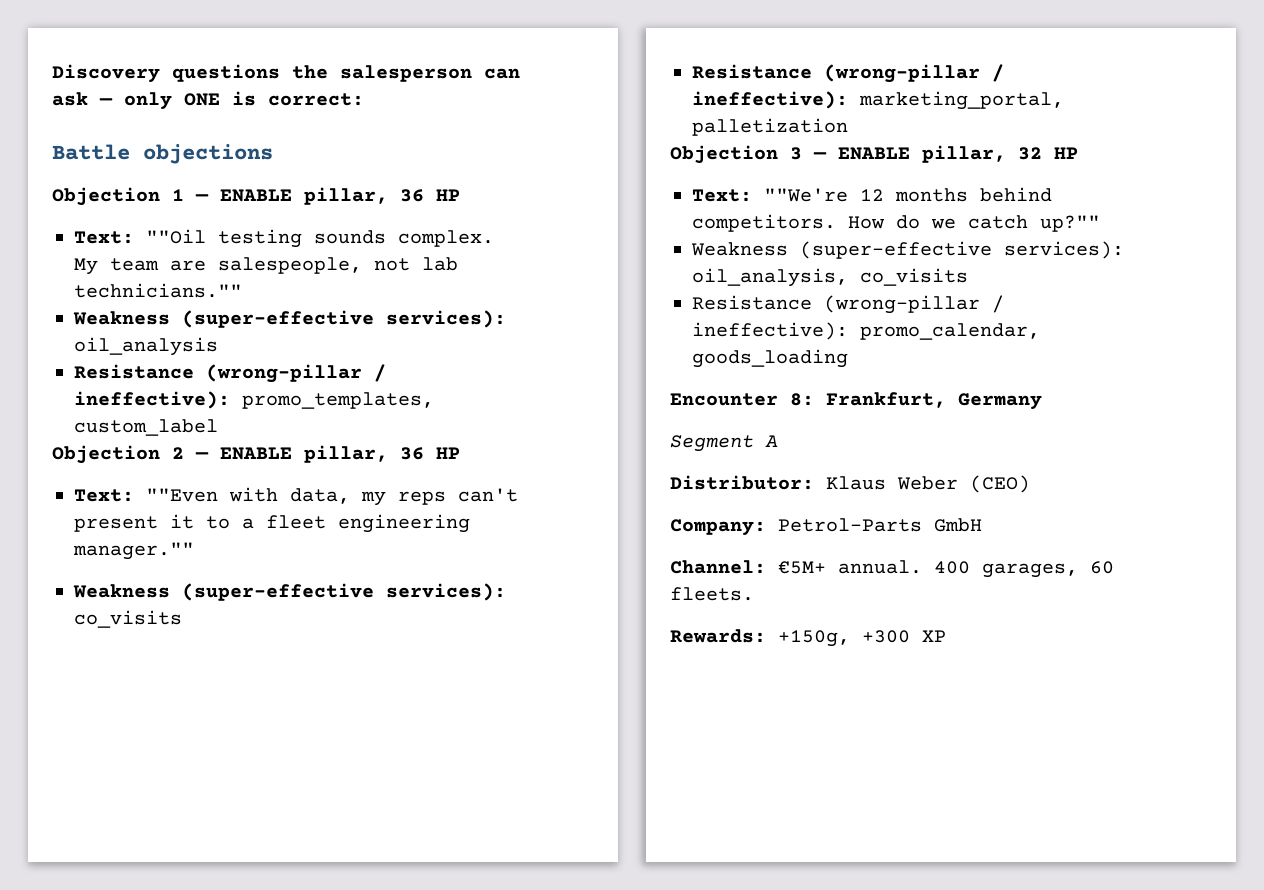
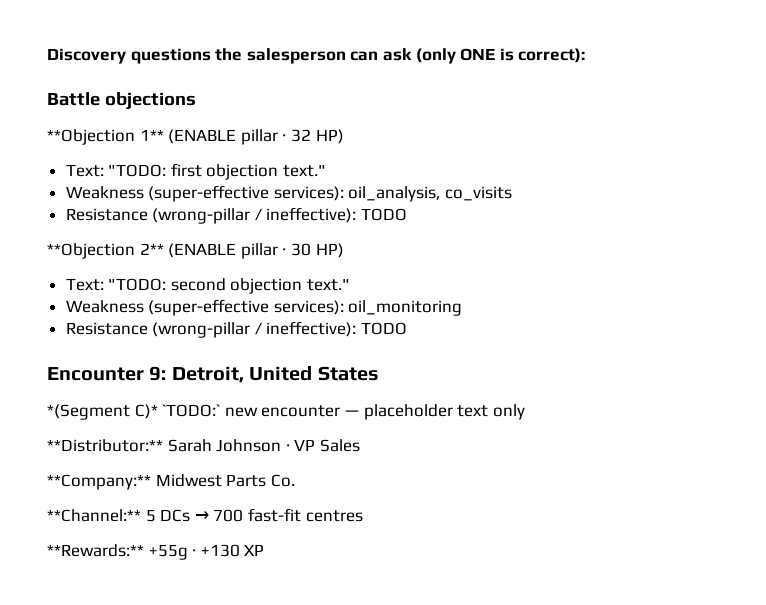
- Discovery questions the salesperson can ask — only ONE is correct:
+ Discovery questions the salesperson can ask (only ONE is correct):
- Objection 1 — ENABLE pillar, 36 HP
- Text: ""Oil testing sounds complex. My team are salespeople, not lab technicians.""
- Weakness (super-effective services): oil_analysis
- Resistance (wrong-pillar / ineffective): promo_templates, custom_label
- Objection 2 — ENABLE pillar, 36 HP
- Text: ""Even with data, my reps can't present it to a fleet engineering manager.""
- Weakness (super-effective services): co_visits
- Resistance (wrong-pillar / ineffective): marketing_portal, palletization
- Objection 3 — ENABLE pillar, 32 HP
- Text: ""We're 12 months behind competitors. How do we catch up?""
+ **Objection 1** (ENABLE pillar · 32 HP)
+ Text: "TODO: first objection text."
  Weakness (super-effective services): oil_analysis, co_visits
- Resistance (wrong-pillar / ineffective): promo_calendar, goods_loading
- Encounter 8: Frankfurt, Germany
- Segment A
- Distributor: Klaus Weber (CEO)
- Company: Petrol-Parts GmbH
- Channel: €5M+ annual. 400 garages, 60 fleets.
- Rewards: +150g, +300 XP
+ Resistance (wrong-pillar / ineffective): TODO
+ **Objection 2** (ENABLE pillar · 30 HP)
+ Text: "TODO: second objection text."
+ Weakness (super-effective services): oil_monitoring
+ Resistance (wrong-pillar / ineffective): TODO
+ Encounter 9: Detroit, United States
+ *(Segment C)* `TODO:` new encounter — placeholder text only
+ **Distributor:** Sarah Johnson · VP Sales
+ **Company:** Midwest Parts Co.
+ **Channel:** 5 DCs → 700 fast-fit centres
+ **Rewards:** +55g · +130 XP

